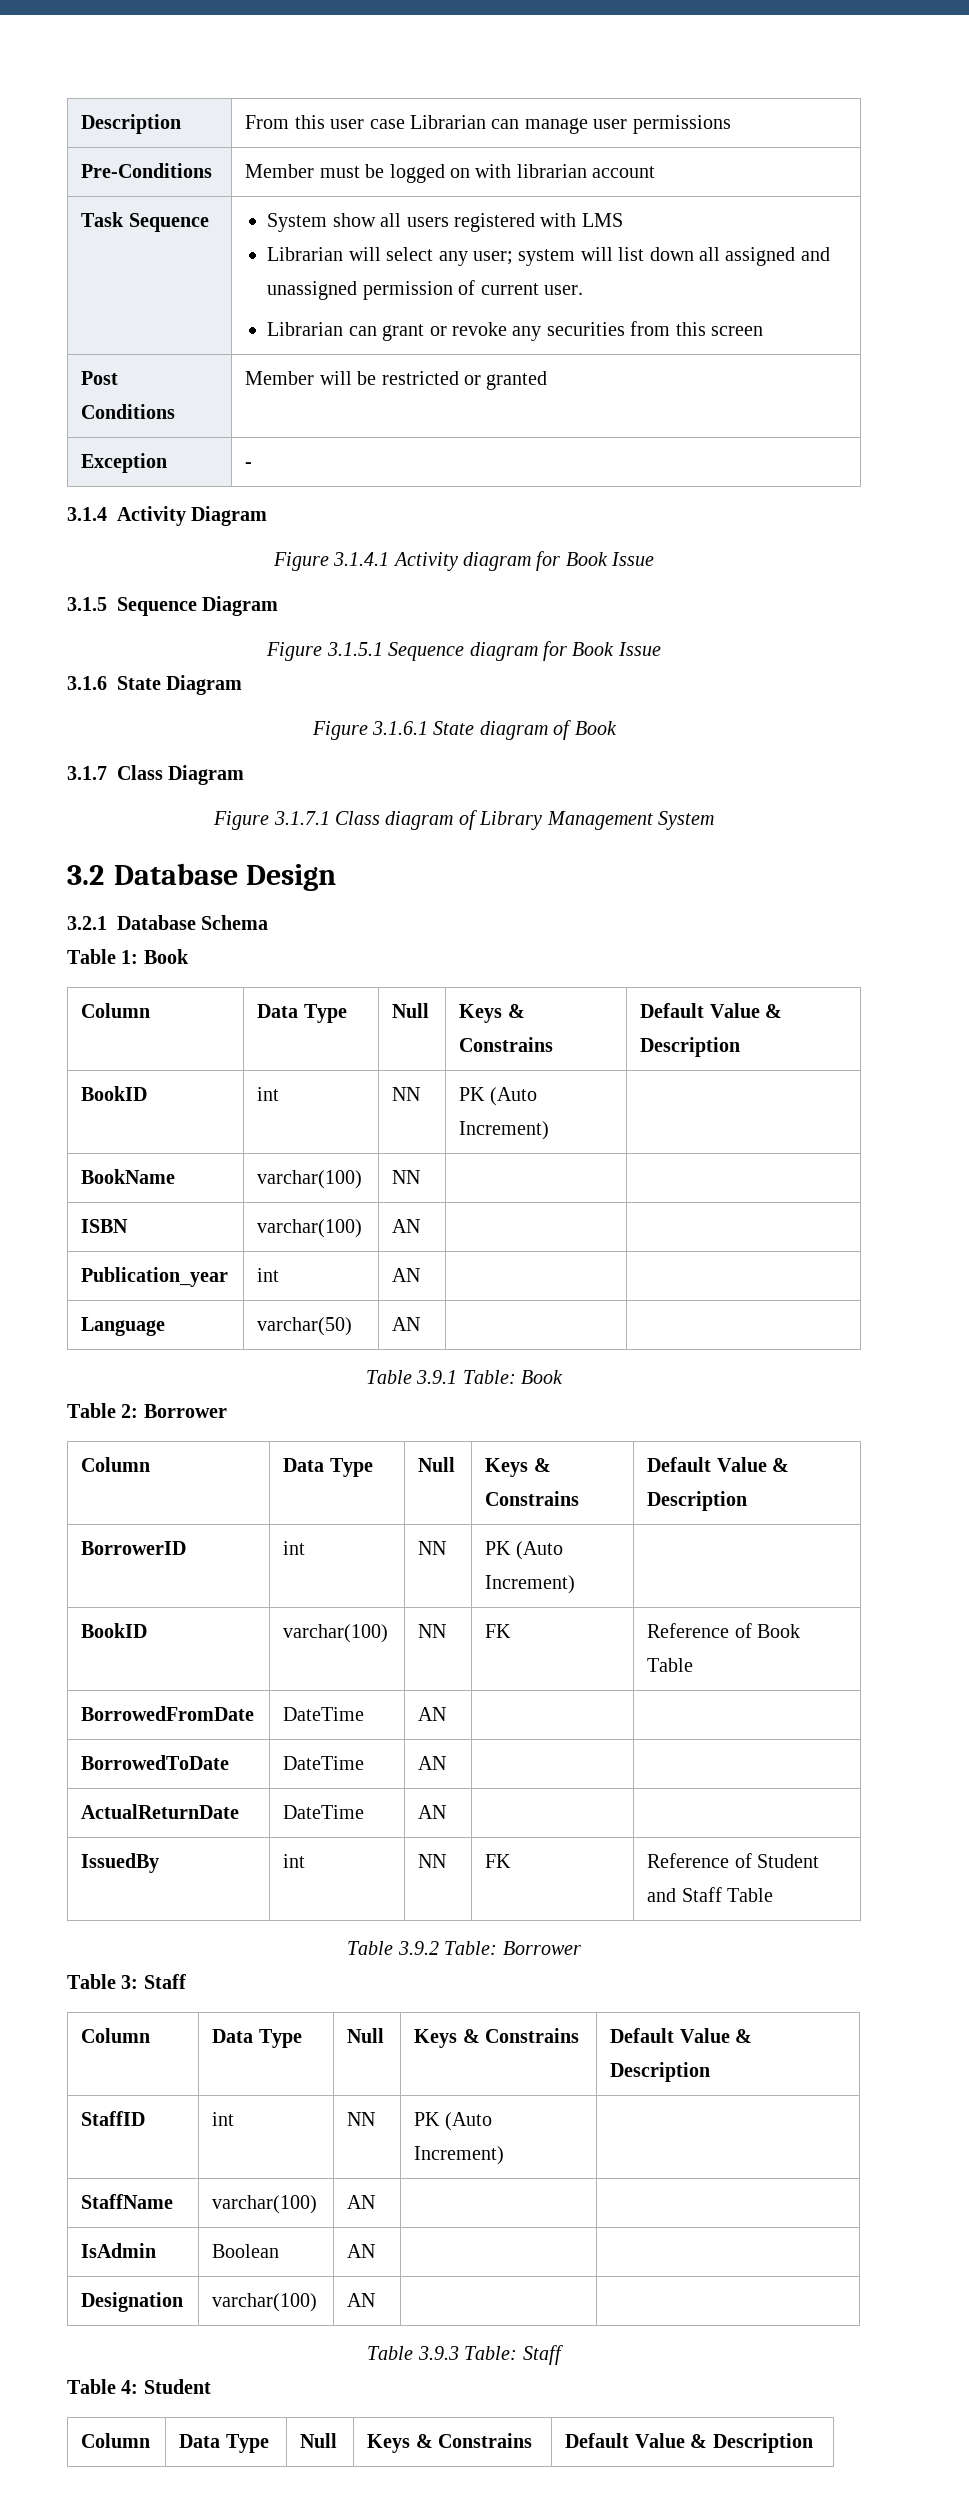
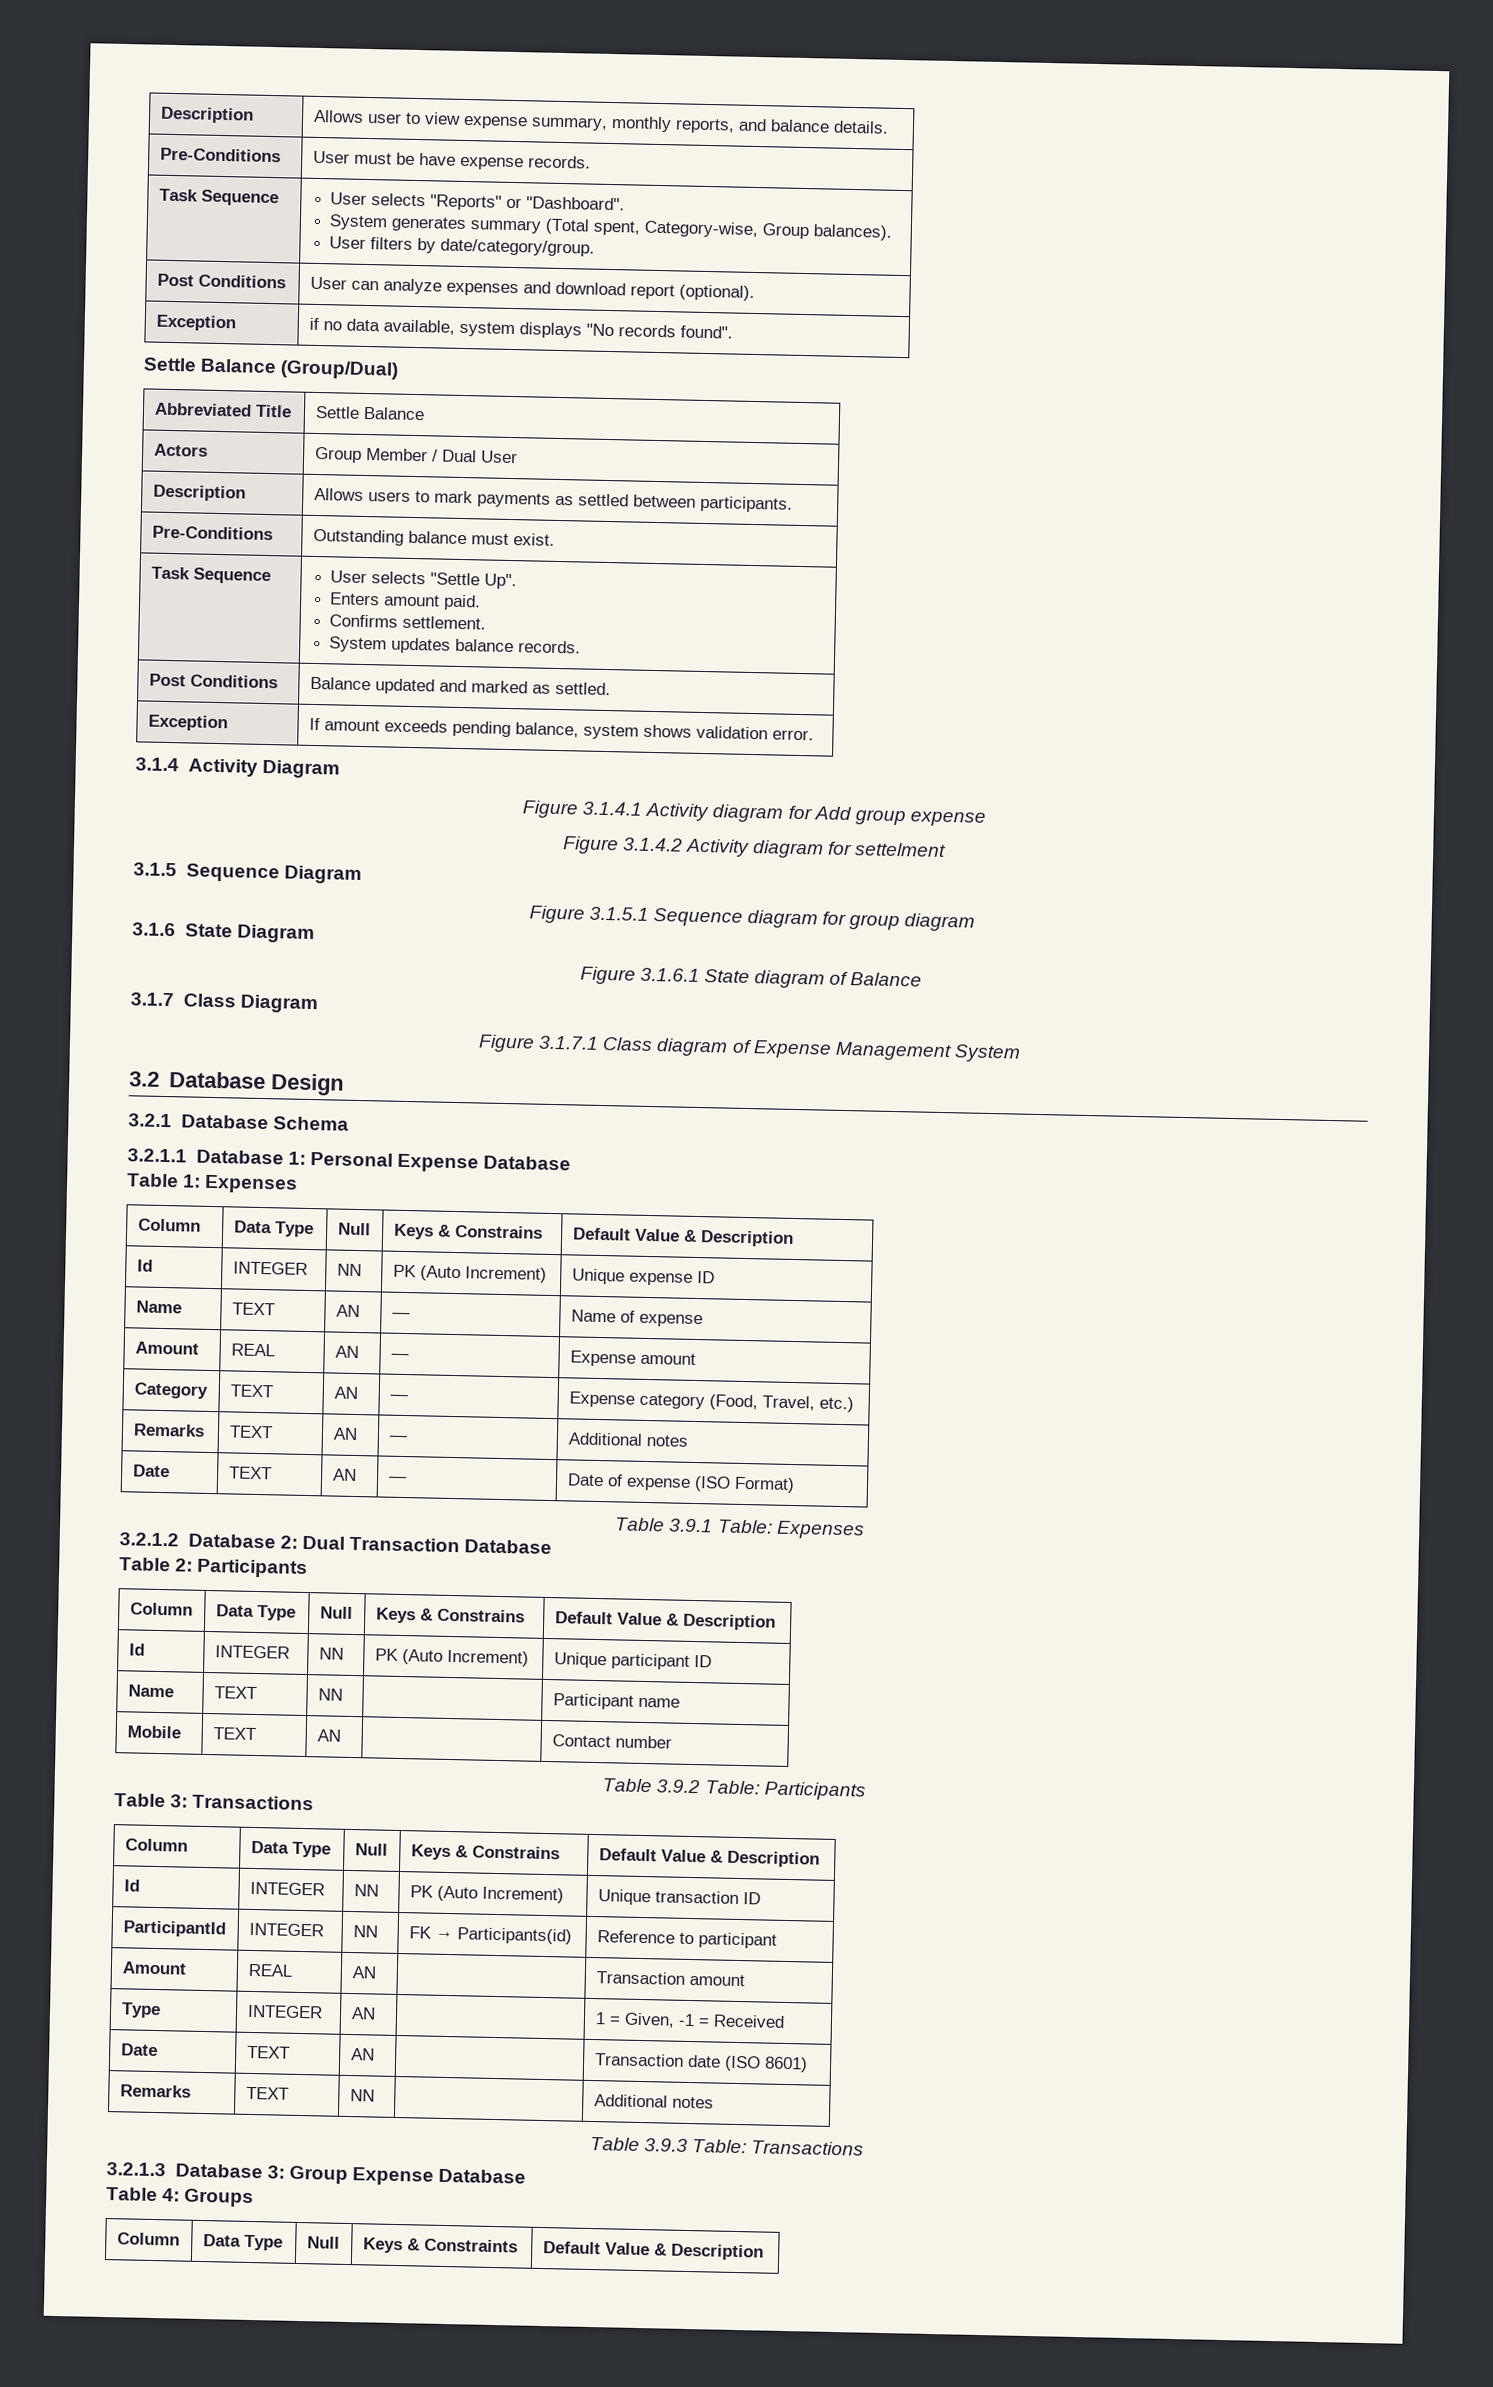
- Description | From this user case Librarian can manage user permissions
- Pre-Conditions | Member must be logged on with librarian account
- Task Sequence | System show all users registered with LMS
- Librarian will select any user; system will list down all assigned and unassigned permission of current user.
- Librarian can grant or revoke any securities from this screen
- Post Conditions | Member will be restricted or granted
- Exception | -
+ Description | Allows user to view expense summary, monthly reports, and balance details.
+ Pre-Conditions | User must be have expense records.
+ Task Sequence | User selects "Reports" or "Dashboard".
+ System generates summary (Total spent, Category-wise, Group balances).
+ User filters by date/category/group.
+ Post Conditions | User can analyze expenses and download report (optional).
+ Exception | if no data available, system displays "No records found".
+ Settle Balance (Group/Dual)
+ Abbreviated Title | Settle Balance
+ Actors | Group Member / Dual User
+ Description | Allows users to mark payments as settled between participants.
+ Pre-Conditions | Outstanding balance must exist.
+ Task Sequence | User selects "Settle Up".
+ Enters amount paid.
+ Confirms settlement.
+ System updates balance records.
+ Post Conditions | Balance updated and marked as settled.
+ Exception | If amount exceeds pending balance, system shows validation error.
- Figure 3.1.4.1 Activity diagram for Book Issue
+ Figure 3.1.4.1 Activity diagram for Add group expense
+ Figure 3.1.4.2 Activity diagram for settelment
- Figure 3.1.5.1 Sequence diagram for Book Issue
+ Figure 3.1.5.1 Sequence diagram for group diagram
- Figure 3.1.6.1 State diagram of Book
+ Figure 3.1.6.1 State diagram of Balance
- Figure 3.1.7.1 Class diagram of Library Management System
+ Figure 3.1.7.1 Class diagram of Expense Management System
+ 3.2.1.1 Database 1: Personal Expense Database
- Table 1: Book
+ Table 1: Expenses
- BookID | int | NN | PK (Auto Increment) |
- BookName | varchar(100) | NN | |
- ISBN | varchar(100) | AN | |
- Publication_year | int | AN | |
- Language | varchar(50) | AN | |
- Table 3.9.1 Table: Book
+ Id | INTEGER | NN | PK (Auto Increment) | Unique expense ID
+ Name | TEXT | AN | — | Name of expense
+ Amount | REAL | AN | — | Expense amount
+ Category | TEXT | AN | — | Expense category (Food, Travel, etc.)
+ Remarks | TEXT | AN | — | Additional notes
+ Date | TEXT | AN | — | Date of expense (ISO Format)
+ Table 3.9.1 Table: Expenses
+ 3.2.1.2 Database 2: Dual Transaction Database
- Table 2: Borrower
+ Table 2: Participants
- BorrowerID | int | NN | PK (Auto Increment) |
- BookID | varchar(100) | NN | FK | Reference of Book Table
- BorrowedFromDate | DateTime | AN | |
- BorrowedToDate | DateTime | AN | |
- ActualReturnDate | DateTime | AN | |
- IssuedBy | int | NN | FK | Reference of Student and Staff Table
+ Id | INTEGER | NN | PK (Auto Increment) | Unique participant ID
+ Name | TEXT | NN | | Participant name
+ Mobile | TEXT | AN | | Contact number
- Table 3.9.2 Table: Borrower
+ Table 3.9.2 Table: Participants
- Table 3: Staff
+ Table 3: Transactions
- StaffID | int | NN | PK (Auto Increment) |
- StaffName | varchar(100) | AN | |
- IsAdmin | Boolean | AN | |
- Designation | varchar(100) | AN | |
- Table 3.9.3 Table: Staff
+ Id | INTEGER | NN | PK (Auto Increment) | Unique transaction ID
+ ParticipantId | INTEGER | NN | FK → Participants(id) | Reference to participant
+ Amount | REAL | AN | | Transaction amount
+ Type | INTEGER | AN | | 1 = Given, -1 = Received
+ Date | TEXT | AN | | Transaction date (ISO 8601)
+ Remarks | TEXT | NN | | Additional notes
+ Table 3.9.3 Table: Transactions
+ 3.2.1.3 Database 3: Group Expense Database
- Table 4: Student
- Column | Data Type | Null | Keys & Constrains | Default Value & Description
+ Table 4: Groups
+ Column | Data Type | Null | Keys & Constraints | Default Value & Description

